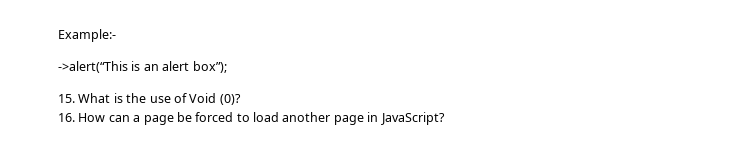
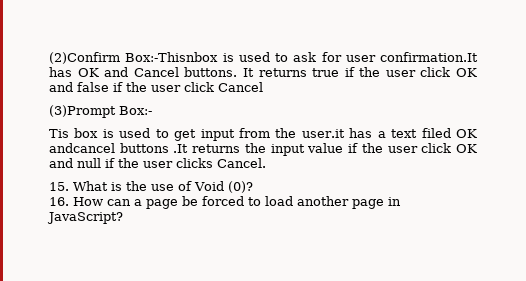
- Example:-
- ->alert(“This is an alert box”);
+ (2)Confirm Box:-Thisnbox is used to ask for user confirmation.It has OK and Cancel buttons. It returns true if the user click OK and false if the user click Cancel
+ (3)Prompt Box:-
+ Tis box is used to get input from the user.it has a text filed OK andcancel buttons .It returns the input value if the user click OK and null if the user clicks Cancel.

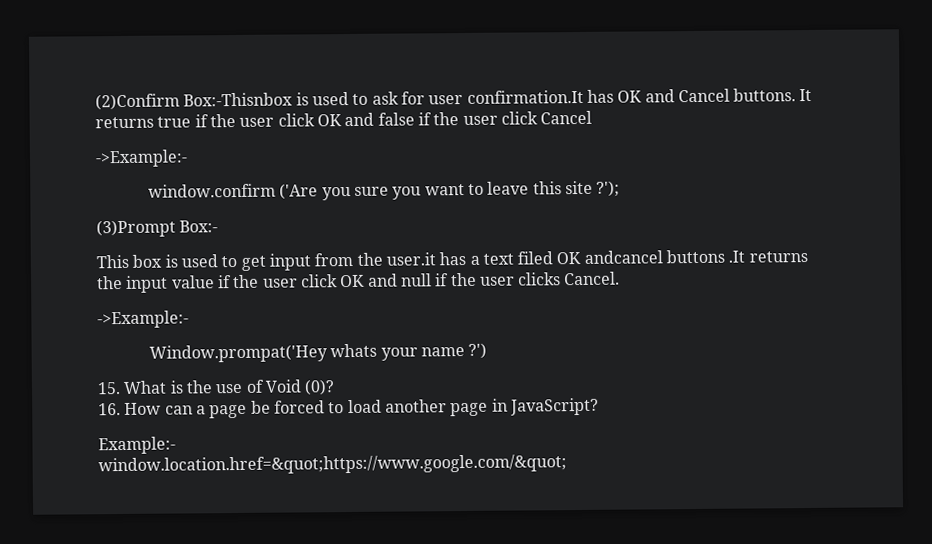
  It returns true if the user click OK and false if the user click Cancel
+ ->Example:-
+ window.confirm ('Are you sure you want to leave this site ?');
- Tis box is used to get input from the user.it has a text filed OK andcancel buttons .It returns the input value if the user click OK and null if the user clicks Cancel.
+ This box is used to get input from the user.it has a text filed OK andcancel buttons .It returns the input value if the user click OK and null if the user clicks Cancel.
+ ->Example:-
+ Window.prompat('Hey whats your name ?')
+ Example:-
+ window.location.href=&quot;https://www.google.com/&quot;

